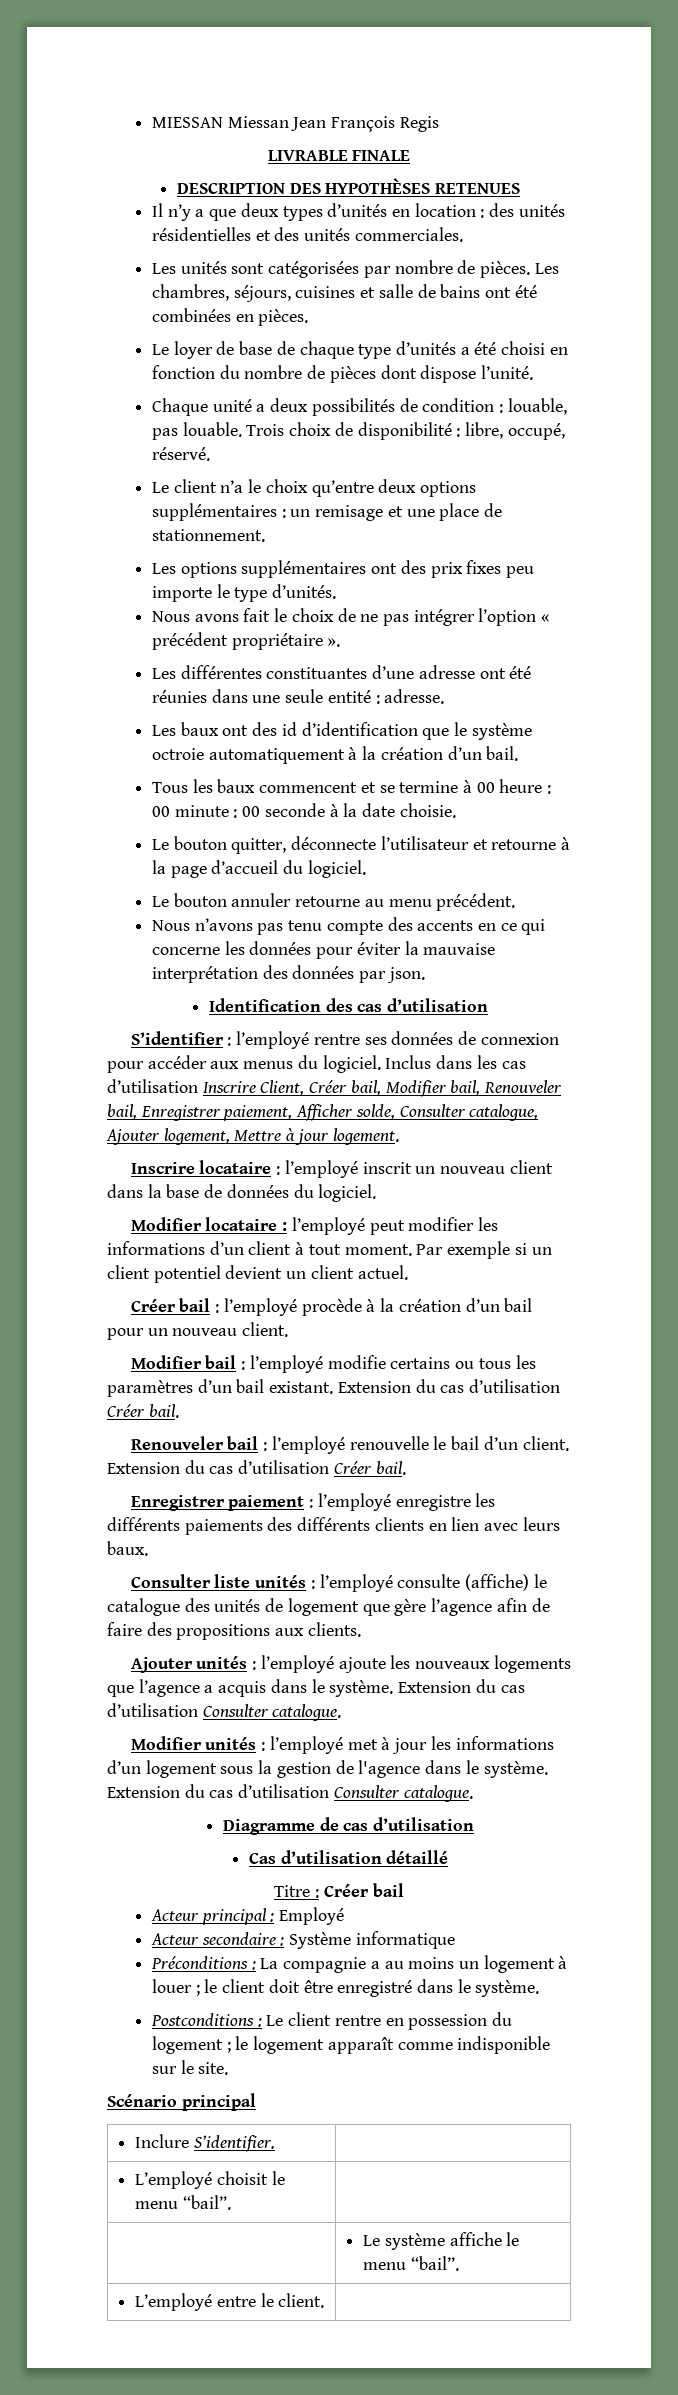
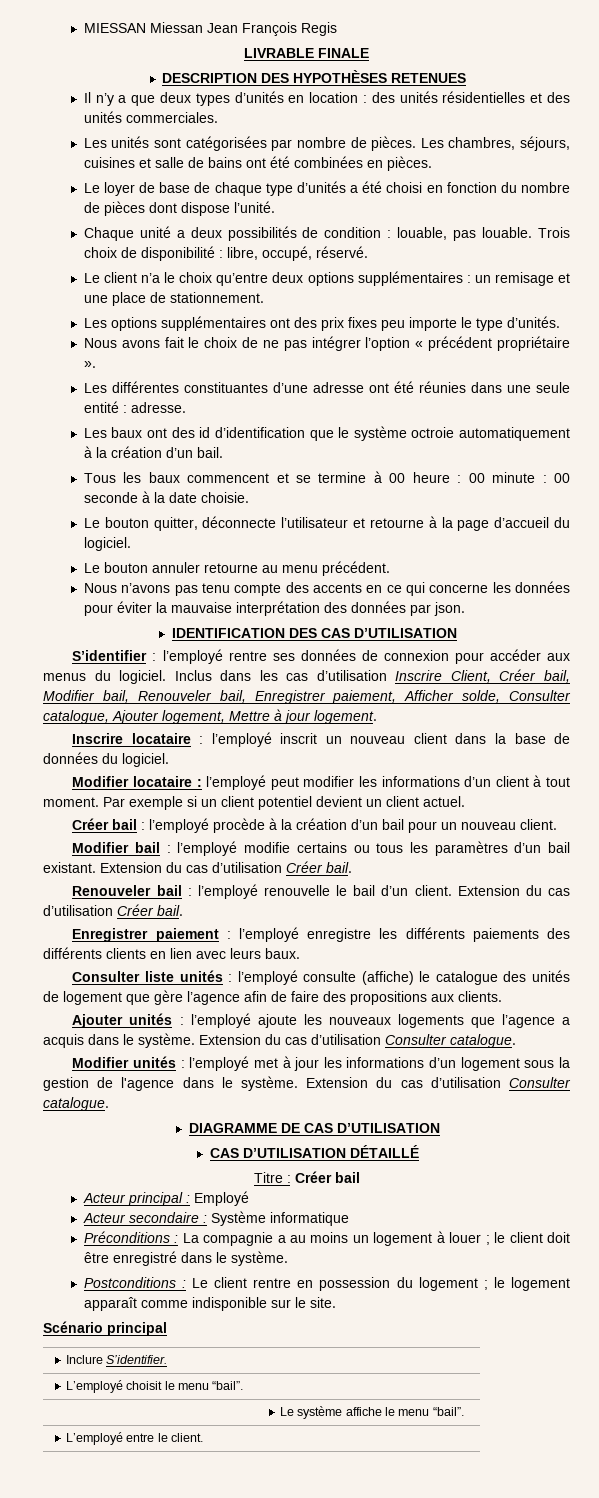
- Identification des cas d’utilisation
+ IDENTIFICATION DES CAS D’UTILISATION
- Diagramme de cas d’utilisation
- Cas d’utilisation détaillé
+ DIAGRAMME DE CAS D’UTILISATION
+ CAS D’UTILISATION DÉTAILLÉ

